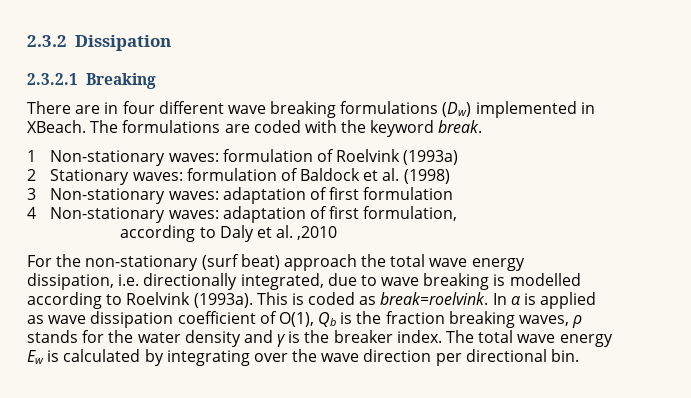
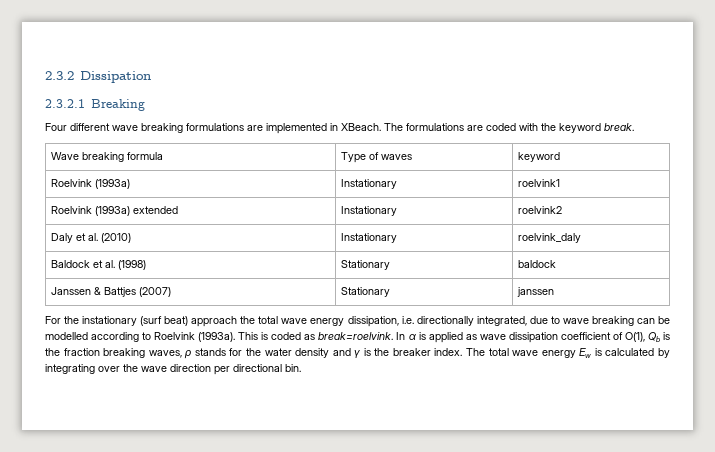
- There are in four different wave breaking formulations (Dw) implemented in XBeach.
+ Four different wave breaking formulations are implemented in XBeach.
- 1 Non-stationary waves: formulation of Roelvink (1993a)
- 2 Stationary waves: formulation of Baldock et al. (1998)
- 3 Non-stationary waves: adaptation of first formulation
- 4 Non-stationary waves: adaptation of first formulation,
- according to Daly et al. ,2010
+ Wave breaking formula | Type of waves | keyword
+ Roelvink (1993a) | Instationary | roelvink1
+ Roelvink (1993a) extended | Instationary | roelvink2
+ Daly et al. (2010) | Instationary | roelvink_daly
+ Baldock et al. (1998) | Stationary | baldock
+ Janssen & Battjes (2007) | Stationary | janssen
- For the non-stationary (surf beat) approach the total wave energy dissipation, i.e. directionally integrated, due to wave breaking is modelled according to Roelvink (1993a).
+ For the instationary (surf beat) approach the total wave energy dissipation, i.e. directionally integrated, due to wave breaking can be modelled according to Roelvink (1993a).

